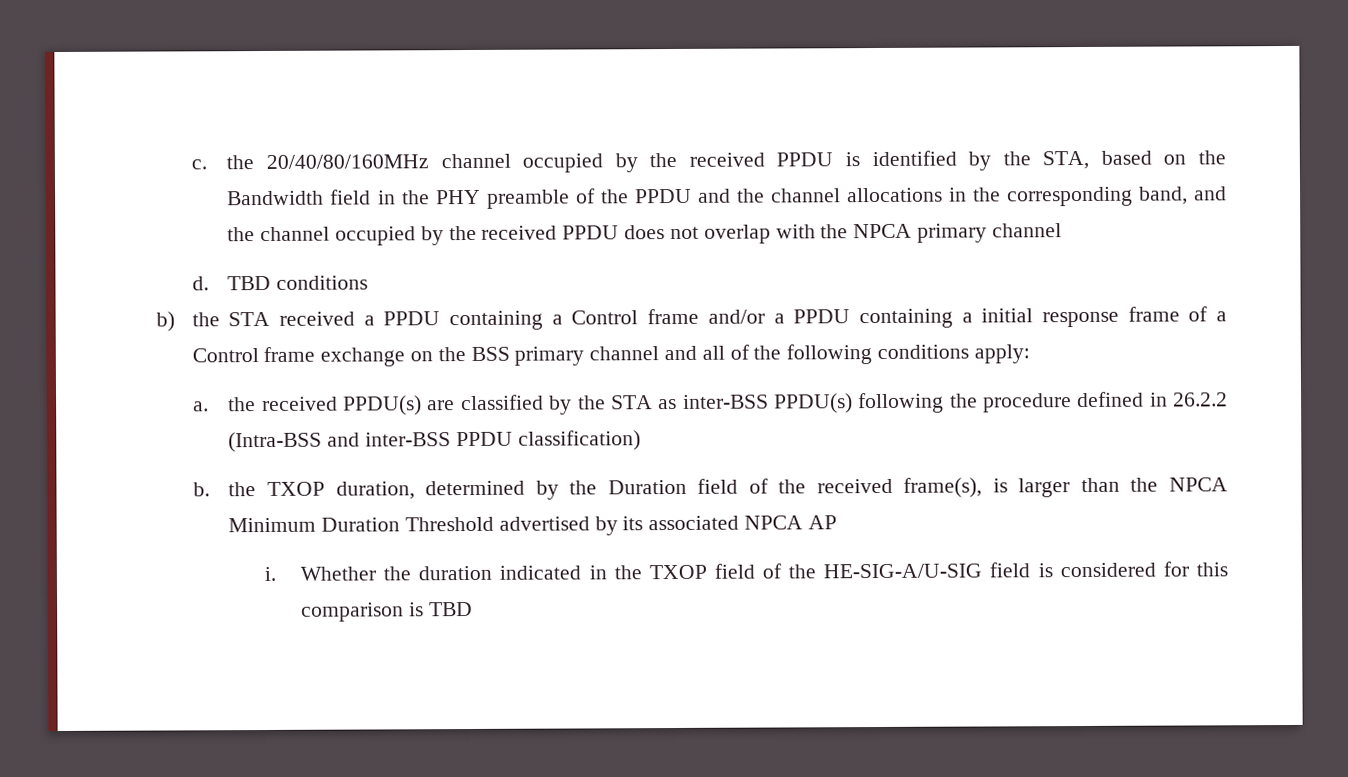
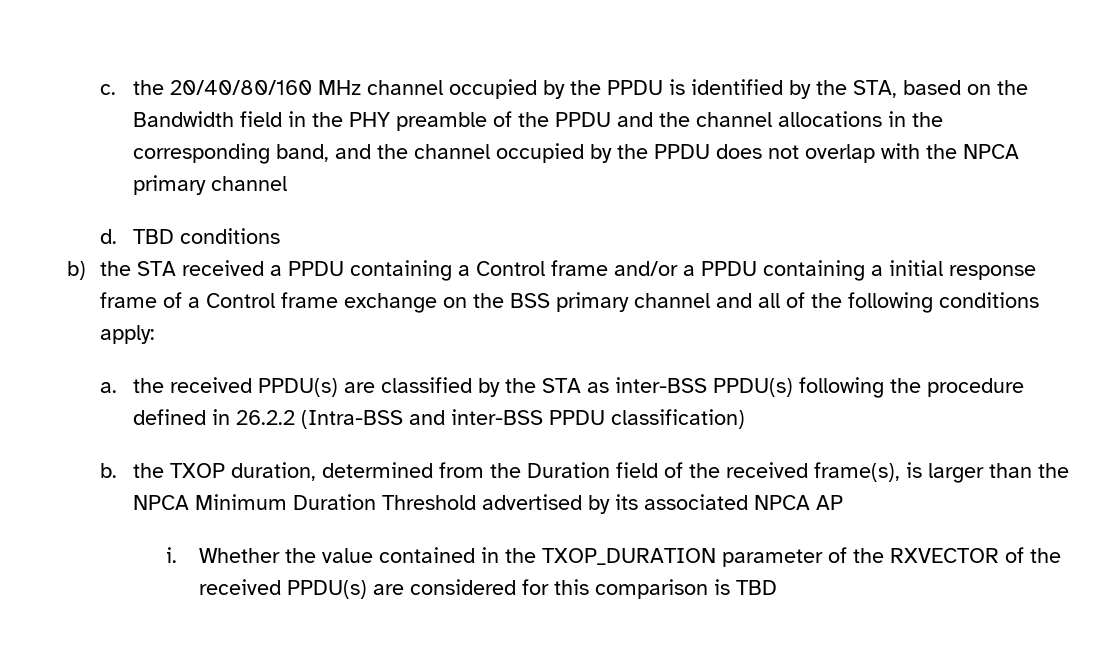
- c. the 20/40/80/160MHz channel occupied by the received PPDU is identified by the STA, based on the Bandwidth field in the PHY preamble of the PPDU and the channel allocations in the corresponding band, and the channel occupied by the received PPDU does not overlap with the NPCA primary channel
+ c. the 20/40/80/160 MHz channel occupied by the PPDU is identified by the STA, based on the Bandwidth field in the PHY preamble of the PPDU and the channel allocations in the corresponding band, and the channel occupied by the PPDU does not overlap with the NPCA primary channel
- b. the TXOP duration, determined by the Duration field of the received frame(s), is larger than the NPCA Minimum Duration Threshold advertised by its associated NPCA AP
+ b. the TXOP duration, determined from the Duration field of the received frame(s), is larger than the NPCA Minimum Duration Threshold advertised by its associated NPCA AP
- Whether the duration indicated in the TXOP field of the HE-SIG-A/U-SIG field is considered for this comparison is TBD
+ Whether the value contained in the TXOP_DURATION parameter of the RXVECTOR of the received PPDU(s) are considered for this comparison is TBD

